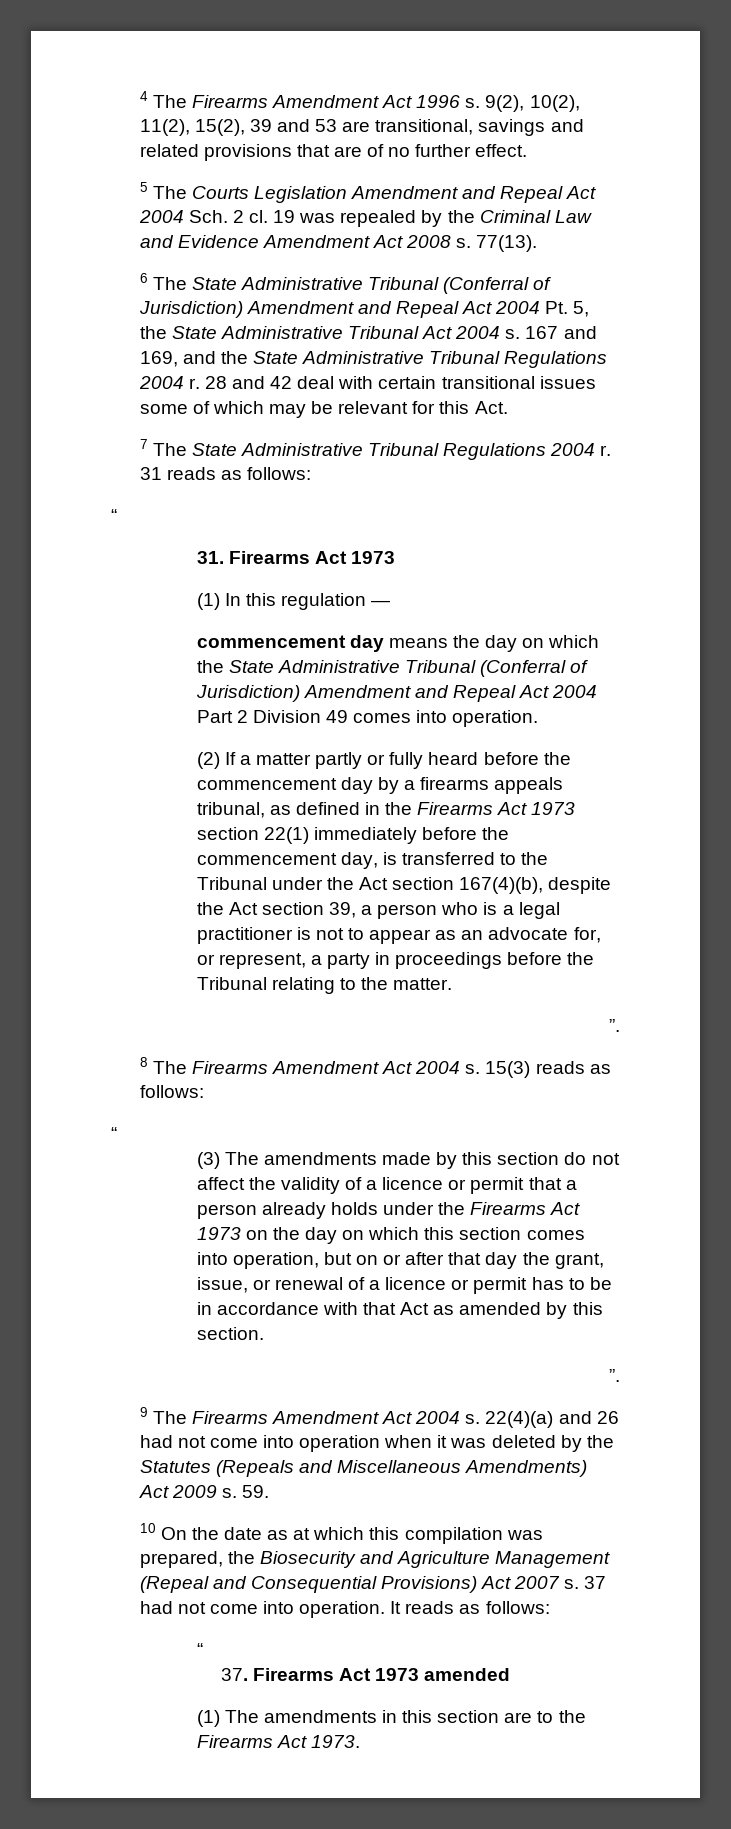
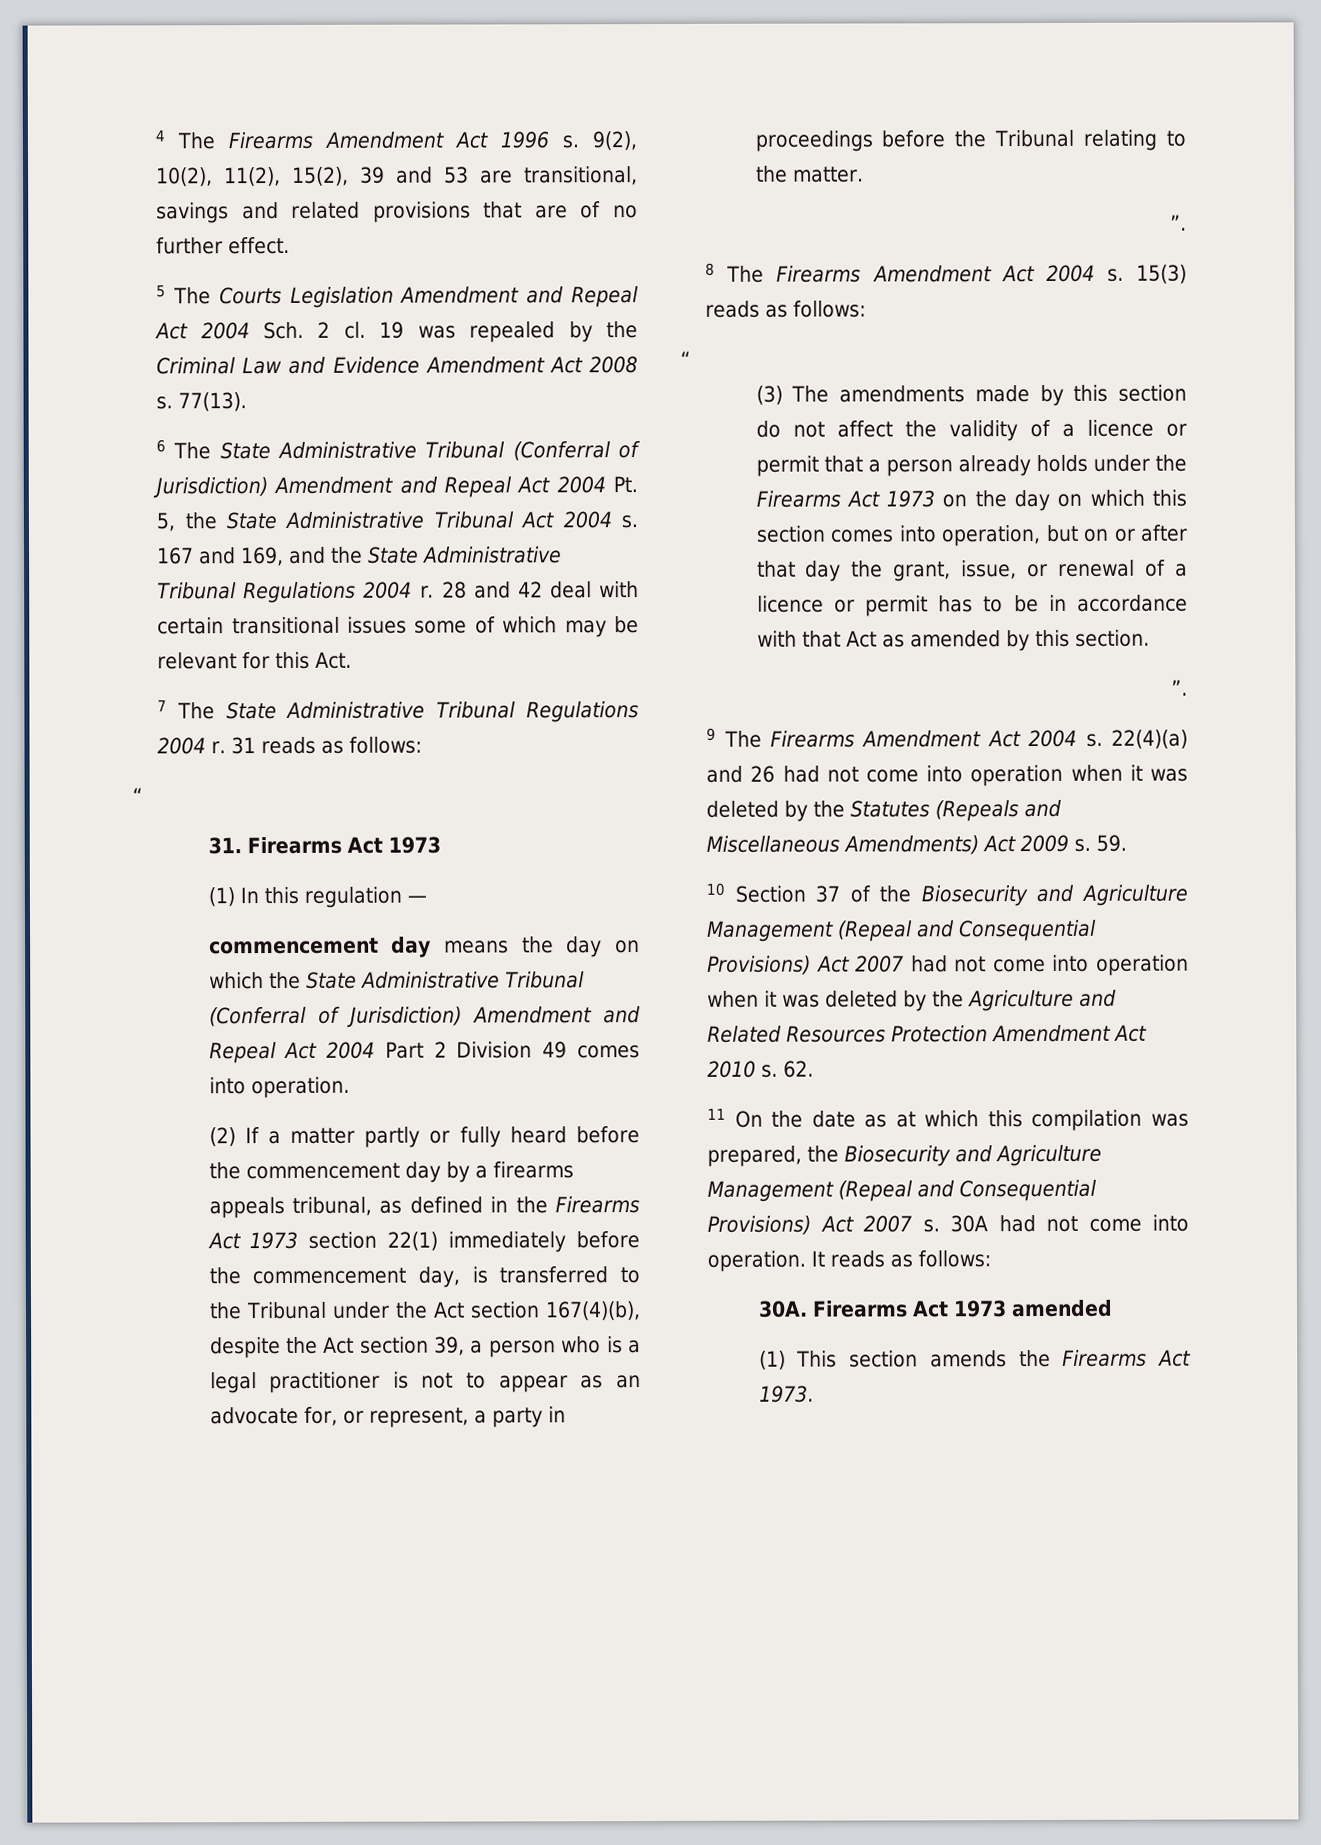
- 10 On the date as at which this compilation was prepared, the Biosecurity and Agriculture Management (Repeal and Consequential Provisions) Act 2007 s.
+ 10 Section 37 of the Biosecurity and Agriculture Management (Repeal and Consequential Provisions) Act 2007 had not come into operation when it was deleted by the Agriculture and Related Resources Protection Amendment Act 2010 s. 62.
+ 11 On the date as at which this compilation was prepared, the Biosecurity and Agriculture Management (Repeal and Consequential Provisions) Act 2007 s.
- 37 had not come into operation.
+ 30A had not come into operation.
  It reads as follows:
- “
- 37. Firearms Act 1973 amended
+ 30A. Firearms Act 1973 amended
- (1) The amendments in this section are to the Firearms Act 1973.
+ (1) This section amends the Firearms Act 1973.

